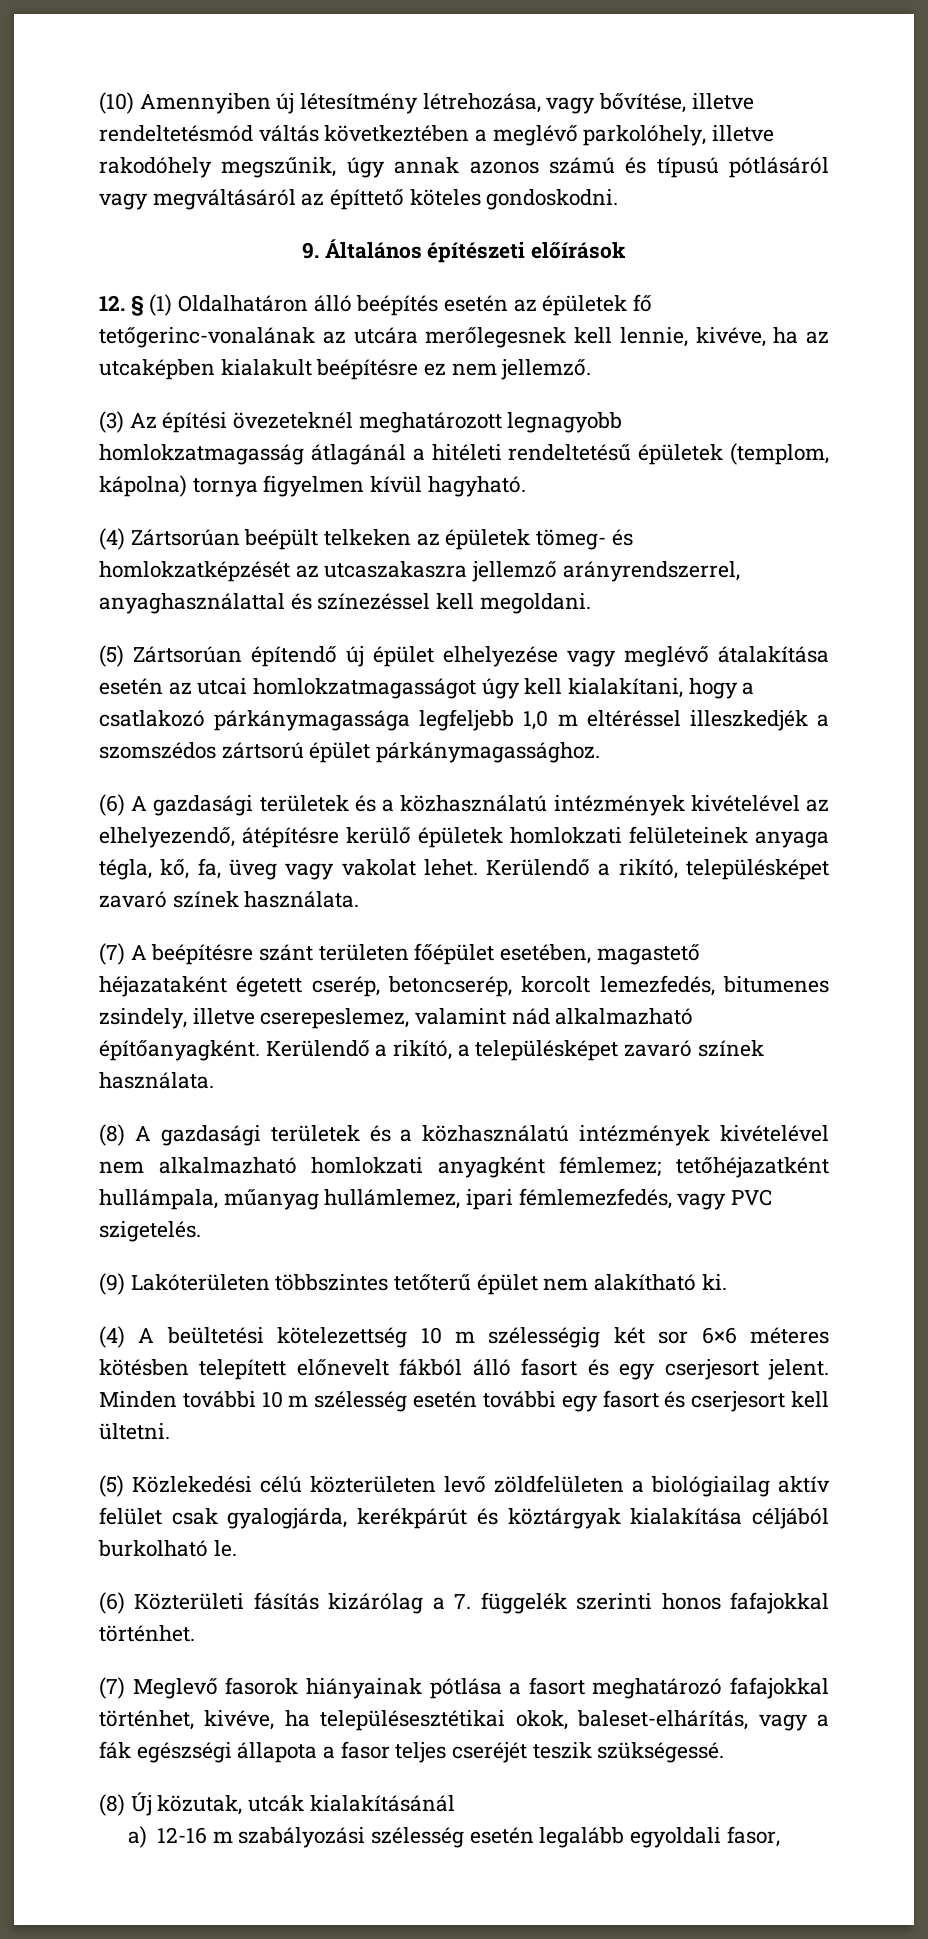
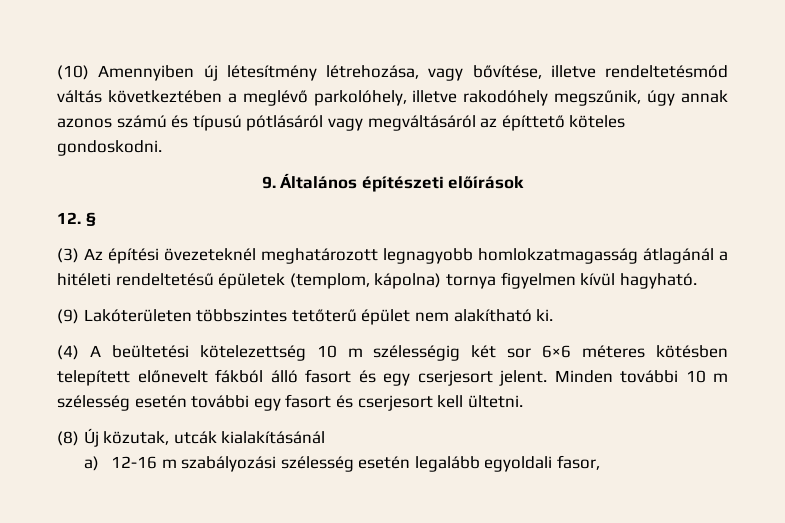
- 12. § (1) Oldalhatáron álló beépítés esetén az épületek fő tetőgerinc-vonalának az utcára merőlegesnek kell lennie, kivéve, ha az utcaképben kialakult beépítésre ez nem jellemző.
+ 12. §
- (4) Zártsorúan beépült telkeken az épületek tömeg- és homlokzatképzését az utcaszakaszra jellemző arányrendszerrel, anyaghasználattal és színezéssel kell megoldani.
- (5) Zártsorúan építendő új épület elhelyezése vagy meglévő átalakítása esetén az utcai homlokzatmagasságot úgy kell kialakítani, hogy a csatlakozó párkánymagassága legfeljebb 1,0 m eltéréssel illeszkedjék a szomszédos zártsorú épület párkánymagassághoz.
- (6) A gazdasági területek és a közhasználatú intézmények kivételével az elhelyezendő, átépítésre kerülő épületek homlokzati felületeinek anyaga tégla, kő, fa, üveg vagy vakolat lehet. Kerülendő a rikító, településképet zavaró színek használata.
- (7) A beépítésre szánt területen főépület esetében, magastető héjazataként égetett cserép, betoncserép, korcolt lemezfedés, bitumenes zsindely, illetve cserepeslemez, valamint nád alkalmazható építőanyagként. Kerülendő a rikító, a településképet zavaró színek használata.
- (8) A gazdasági területek és a közhasználatú intézmények kivételével nem alkalmazható homlokzati anyagként fémlemez; tetőhéjazatként hullámpala, műanyag hullámlemez, ipari fémlemezfedés, vagy PVC szigetelés.
- (5) Közlekedési célú közterületen levő zöldfelületen a biológiailag aktív felület csak gyalogjárda, kerékpárút és köztárgyak kialakítása céljából burkolható le.
- (6) Közterületi fásítás kizárólag a 7. függelék szerinti honos fafajokkal történhet.
- (7) Meglevő fasorok hiányainak pótlása a fasort meghatározó fafajokkal történhet, kivéve, ha településesztétikai okok, baleset-elhárítás, vagy a fák egészségi állapota a fasor teljes cseréjét teszik szükségessé.

